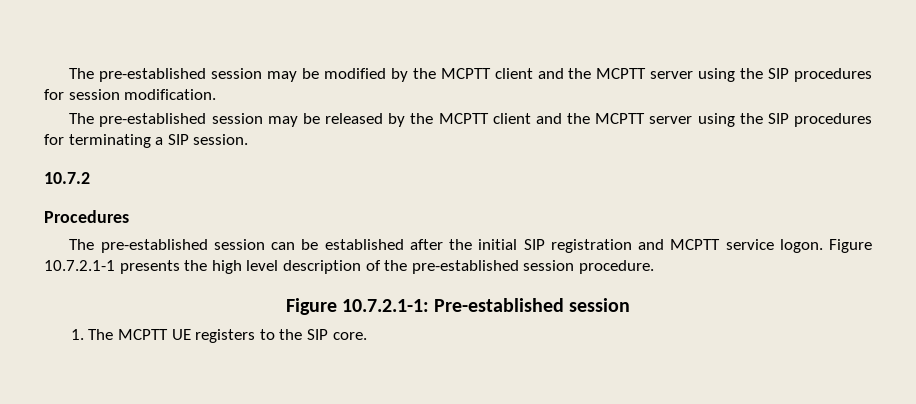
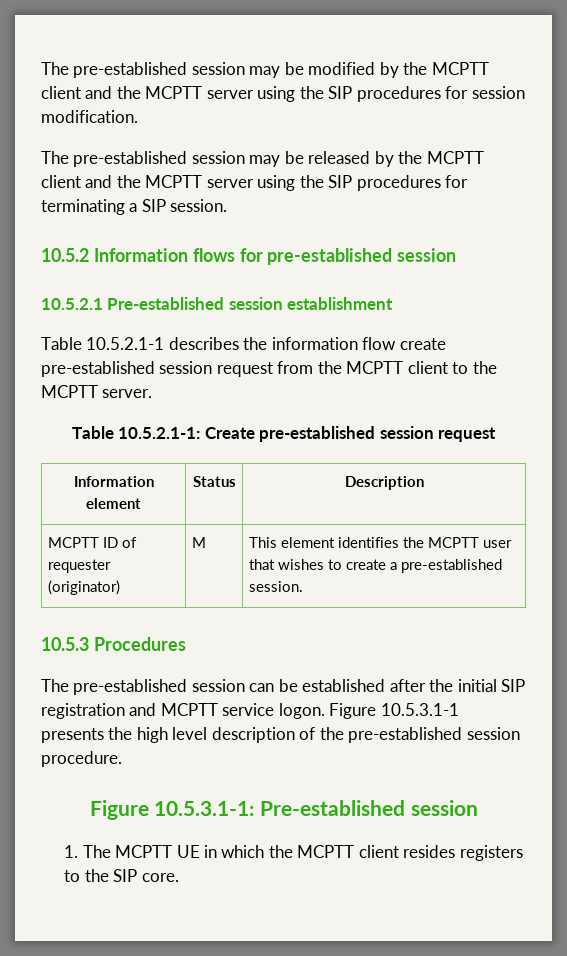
- 10.7.2
- Procedures
+ 10.5.2 Information flows for pre-established session
+ 10.5.2.1 Pre-established session establishment
+ Table 10.5.2.1-1 describes the information flow create pre-established session request from the MCPTT client to the MCPTT server.
+ Table 10.5.2.1-1: Create pre-established session request
+ Information element | Status | Description
+ MCPTT ID of requester (originator) | M | This element identifies the MCPTT user that wishes to create a pre-established session.
+ 10.5.3 Procedures
- Figure 10.7.2.1-1 presents the high level description of the pre-established session procedure.
+ Figure 10.5.3.1-1 presents the high level description of the pre-established session procedure.
- Figure 10.7.2.1-1: Pre-established session
+ Figure 10.5.3.1-1: Pre-established session
- 1. The MCPTT UE registers to the SIP core.
+ 1. The MCPTT UE in which the MCPTT client resides registers to the SIP core.

